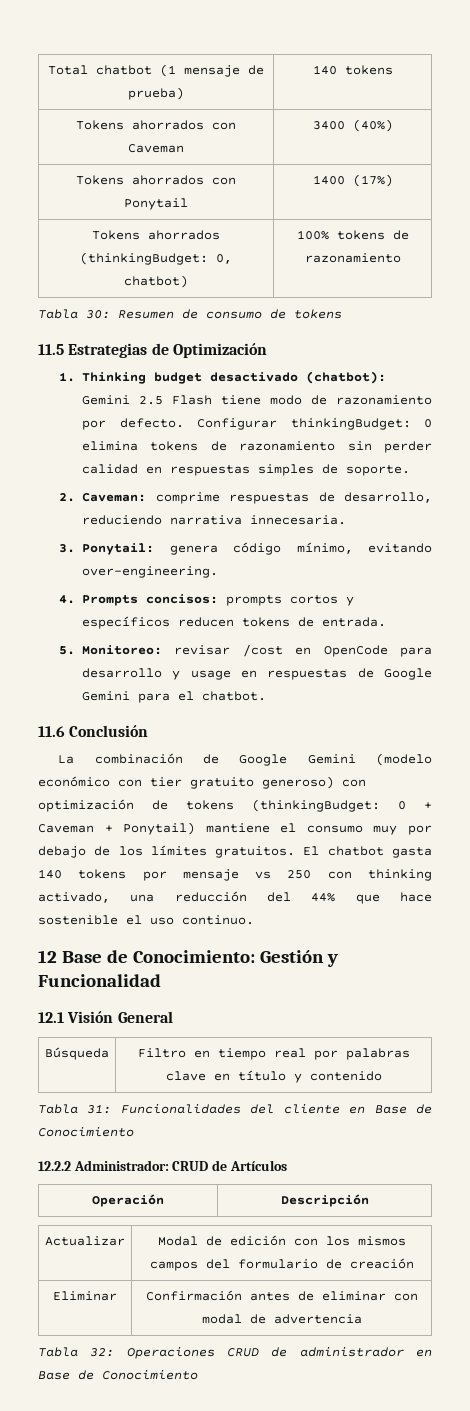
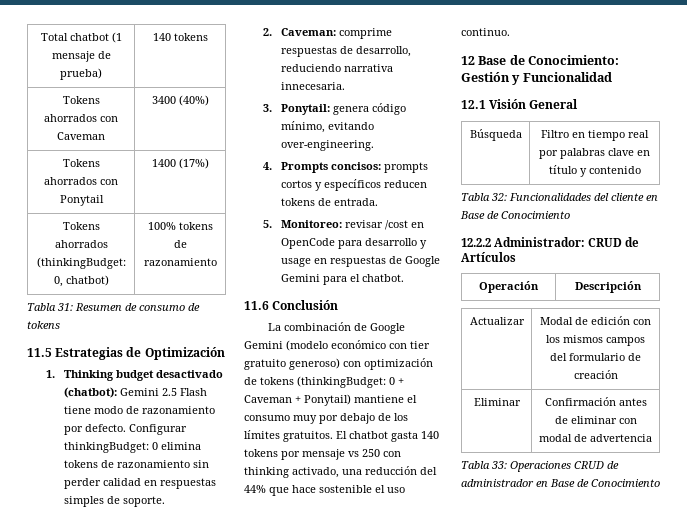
- Tabla 30: Resumen de consumo de tokens
+ Tabla 31: Resumen de consumo de tokens
- Tabla 31: Funcionalidades del cliente en Base de Conocimiento
+ Tabla 32: Funcionalidades del cliente en Base de Conocimiento
- Tabla 32: Operaciones CRUD de administrador en Base de Conocimiento
+ Tabla 33: Operaciones CRUD de administrador en Base de Conocimiento

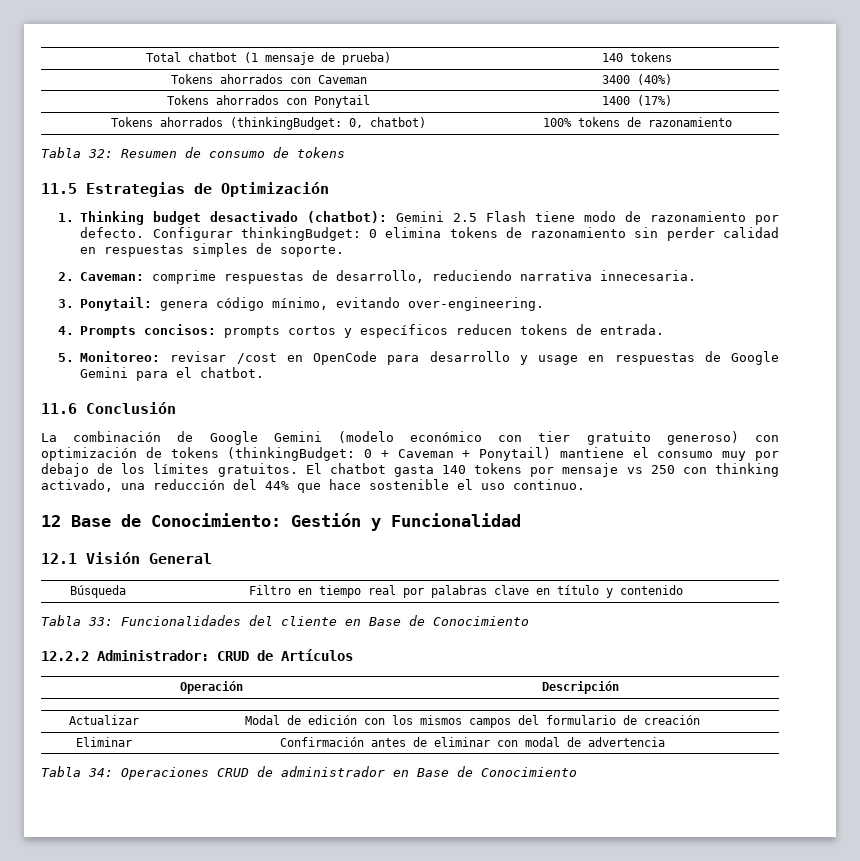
- Tabla 31: Resumen de consumo de tokens
+ Tabla 32: Resumen de consumo de tokens
- Tabla 32: Funcionalidades del cliente en Base de Conocimiento
+ Tabla 33: Funcionalidades del cliente en Base de Conocimiento
- Tabla 33: Operaciones CRUD de administrador en Base de Conocimiento
+ Tabla 34: Operaciones CRUD de administrador en Base de Conocimiento

